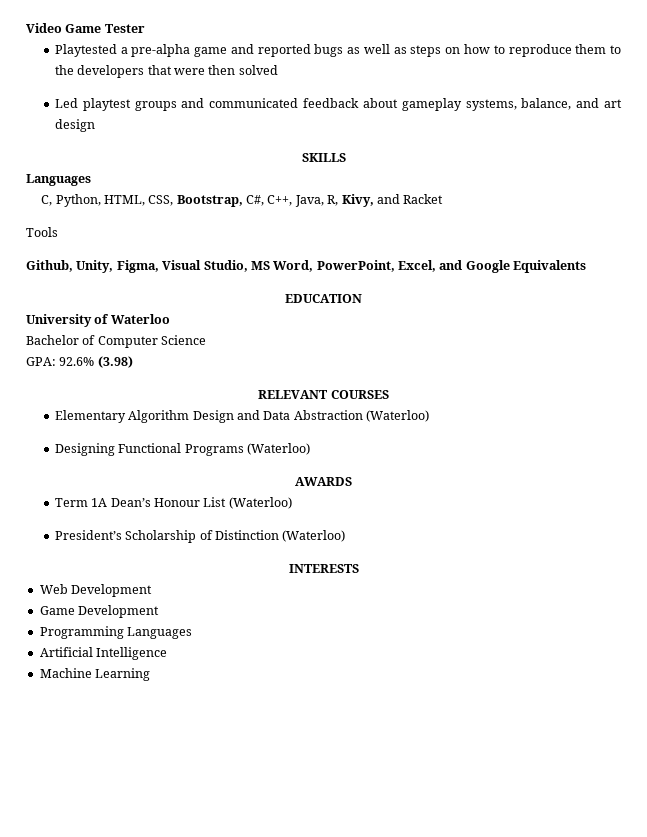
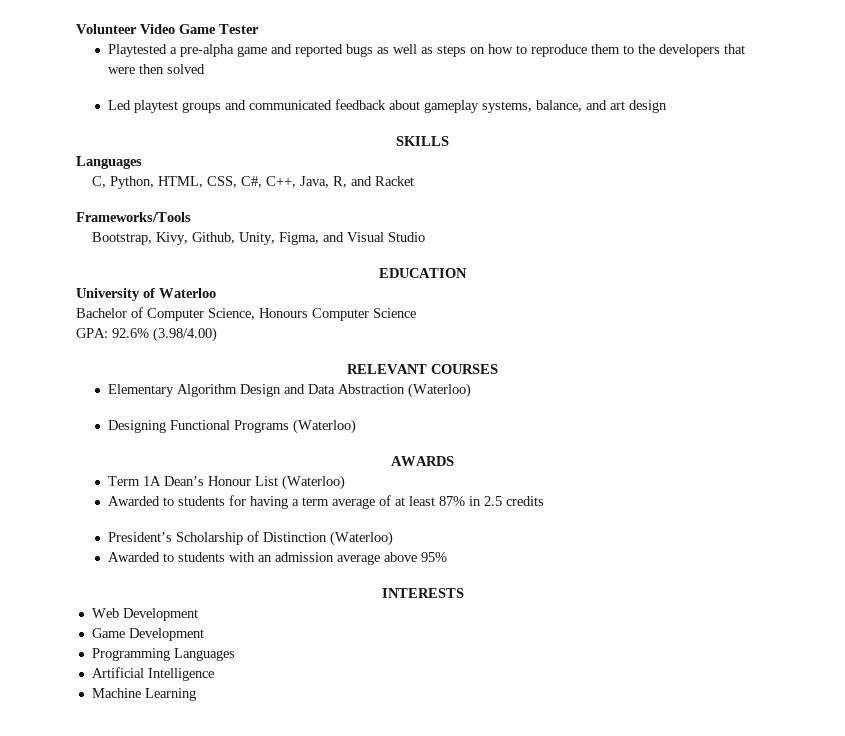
- Video Game Tester
+ Volunteer Video Game Tester
- C, Python, HTML, CSS, Bootstrap, C#, C++, Java, R, Kivy, and Racket
+ C, Python, HTML, CSS, C#, C++, Java, R, and Racket
- Tools
- Github, Unity, Figma, Visual Studio, MS Word, PowerPoint, Excel, and Google Equivalents
+ Frameworks/Tools
+ Bootstrap, Kivy, Github, Unity, Figma, and Visual Studio
- Bachelor of Computer Science
+ Bachelor of Computer Science, Honours Computer Science
- GPA: 92.6% (3.98)
+ GPA: 92.6% (3.98/4.00)
+ Awarded to students for having a term average of at least 87% in 2.5 credits
+ Awarded to students with an admission average above 95%

